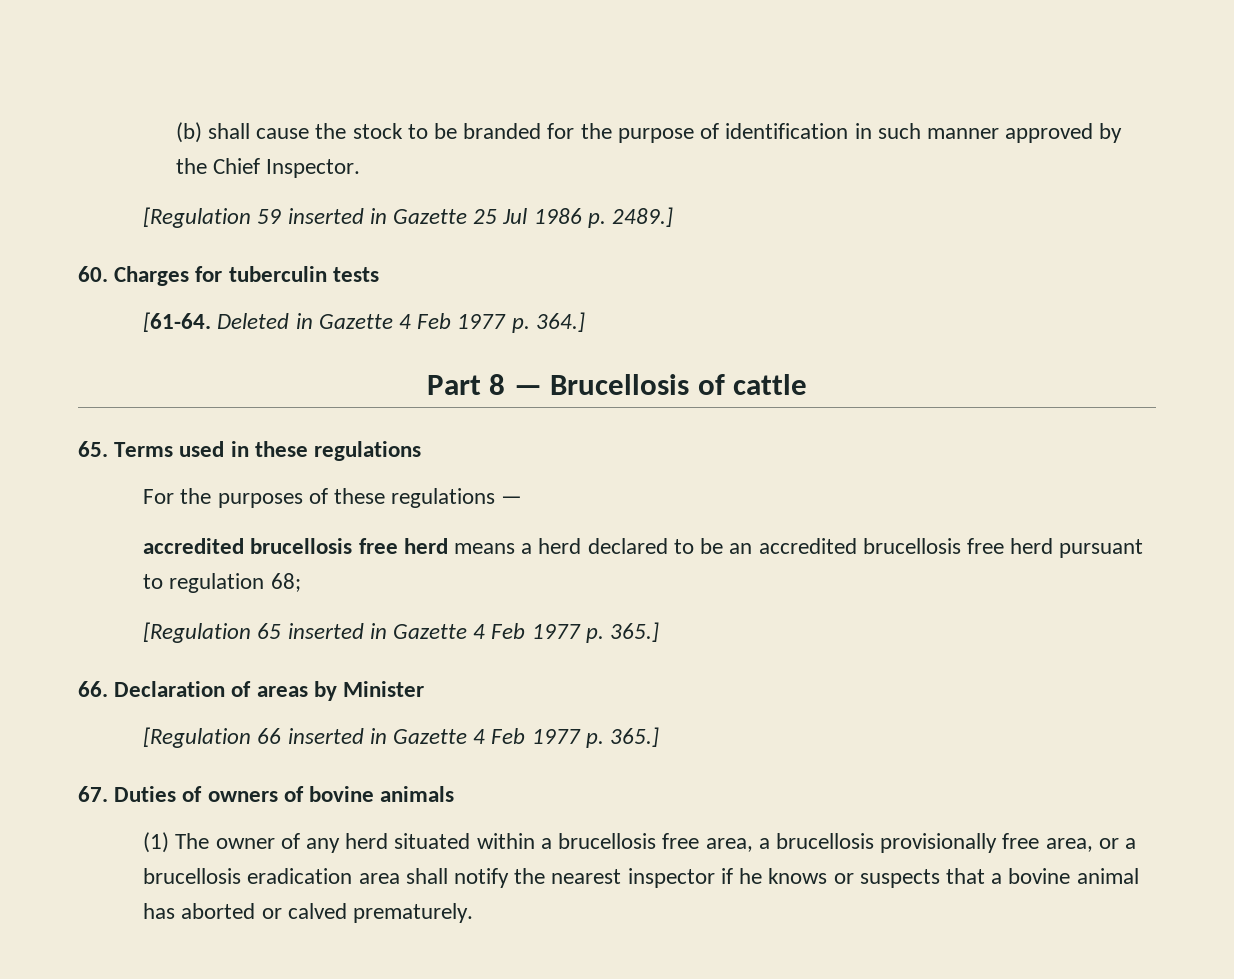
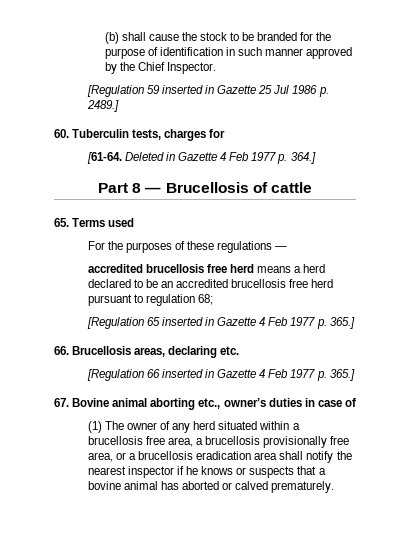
- 60. Charges for tuberculin tests
+ 60. Tuberculin tests, charges for
- 65. Terms used in these regulations
+ 65. Terms used
- 66. Declaration of areas by Minister
+ 66. Brucellosis areas, declaring etc.
- 67. Duties of owners of bovine animals
+ 67. Bovine animal aborting etc., owner’s duties in case of

